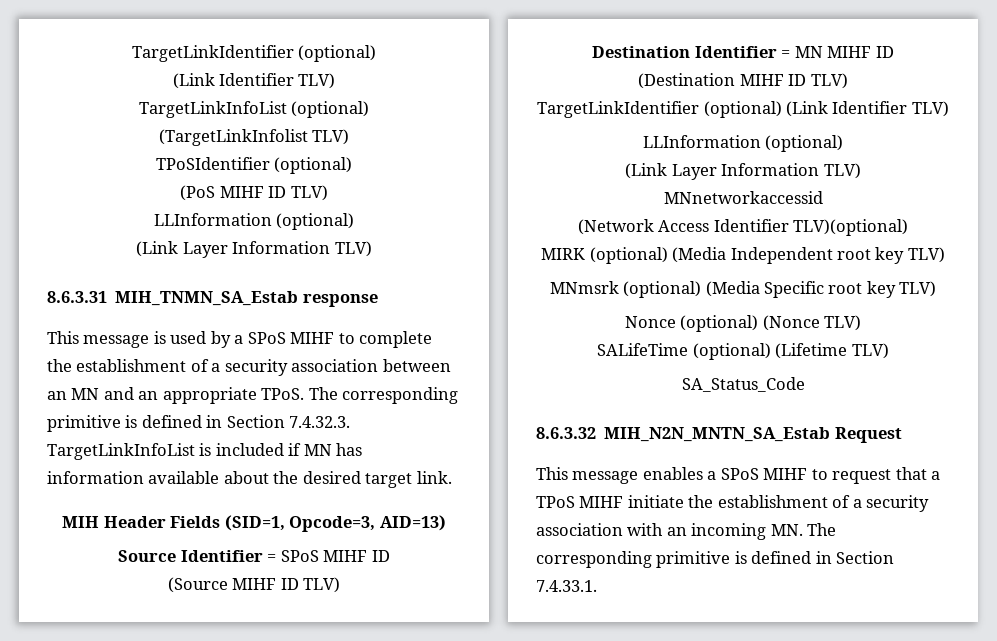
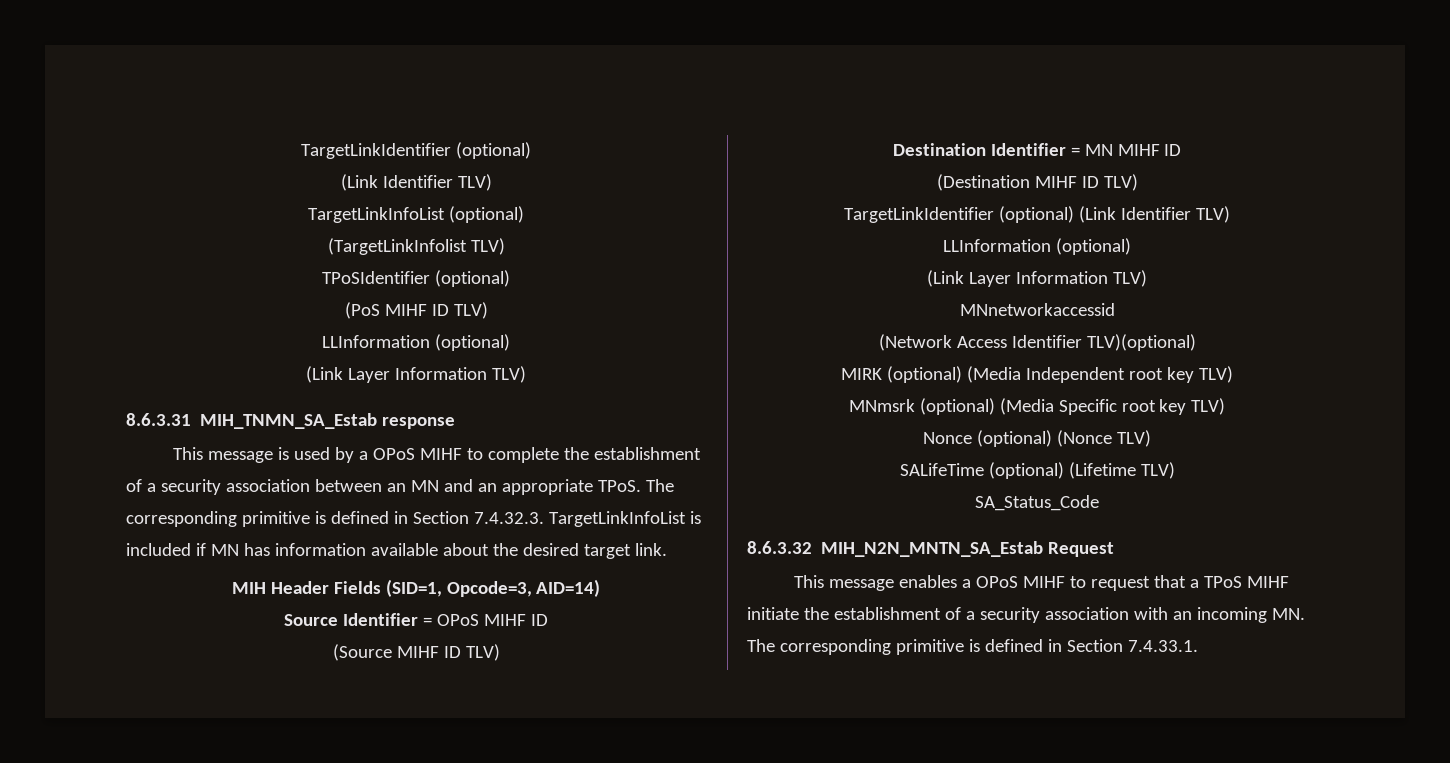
- This message is used by a SPoS MIHF to complete the establishment of a security association between an MN and an appropriate TPoS.
+ This message is used by a OPoS MIHF to complete the establishment of a security association between an MN and an appropriate TPoS.
- MIH Header Fields (SID=1, Opcode=3, AID=13)
+ MIH Header Fields (SID=1, Opcode=3, AID=14)
- Source Identifier = SPoS MIHF ID
+ Source Identifier = OPoS MIHF ID
- This message enables a SPoS MIHF to request that a TPoS MIHF initiate the establishment of a security association with an incoming MN. The corresponding primitive is defined in Section 7.4.33.1.
+ This message enables a OPoS MIHF to request that a TPoS MIHF initiate the establishment of a security association with an incoming MN. The corresponding primitive is defined in Section 7.4.33.1.

